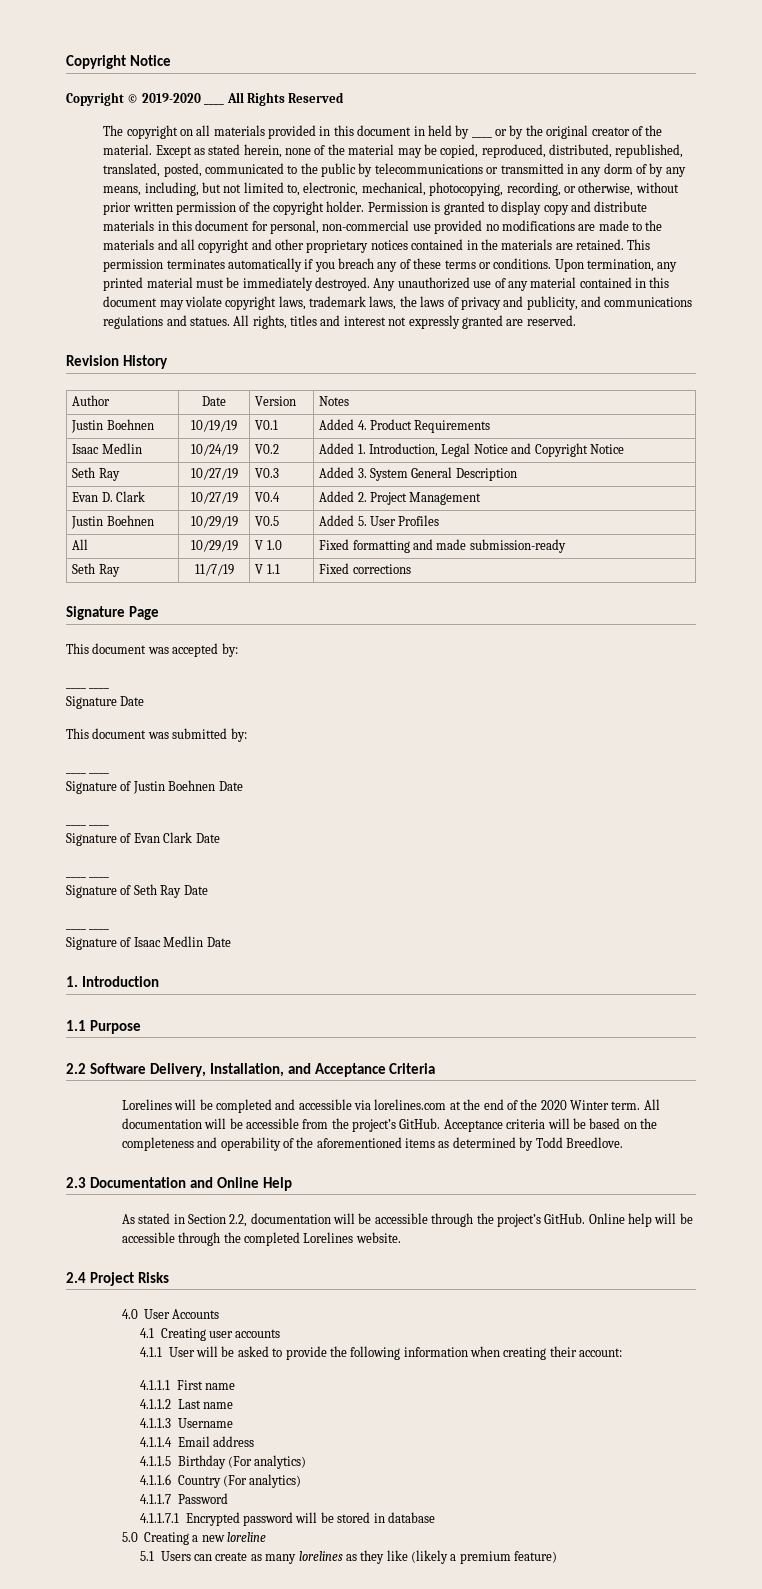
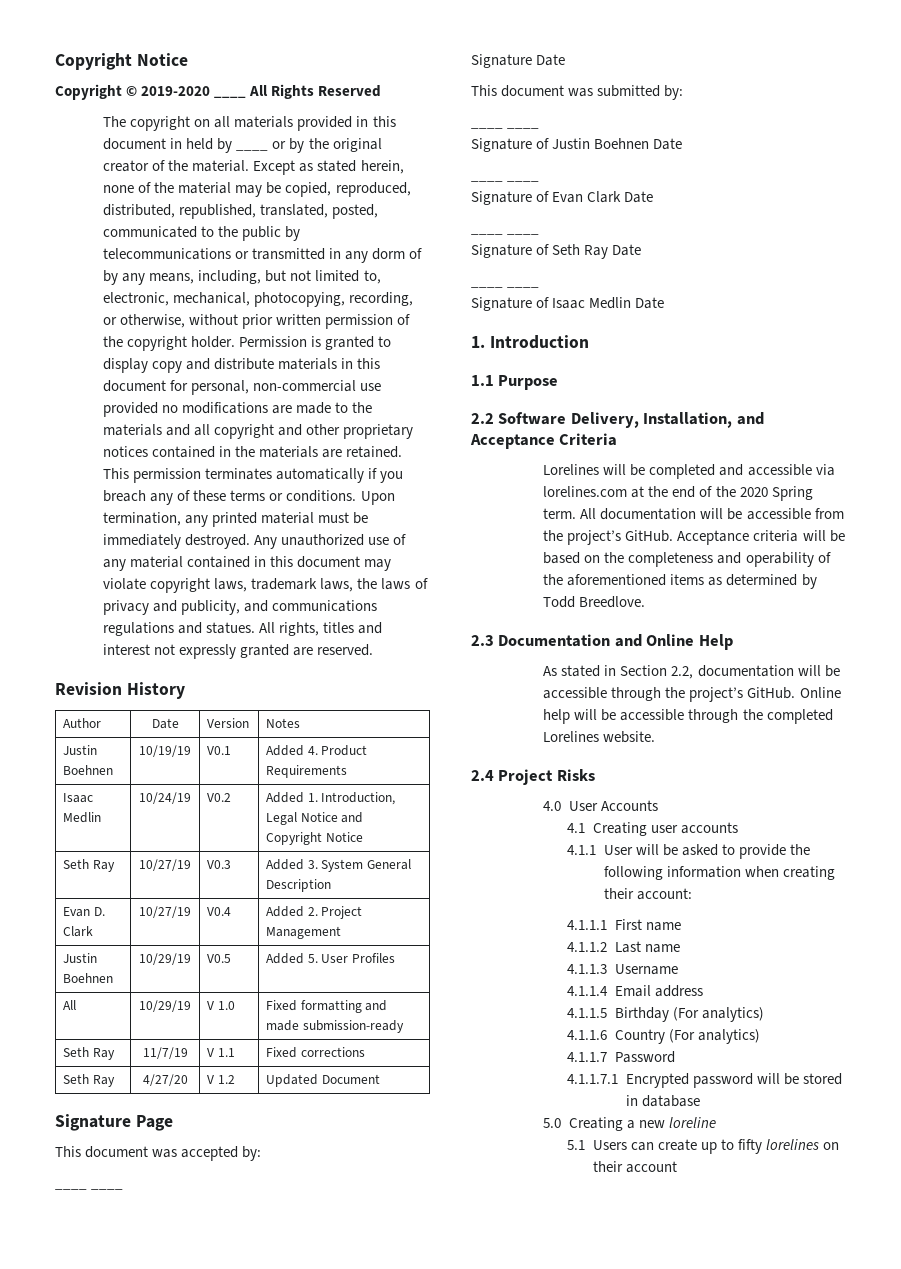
+ Seth Ray | 4/27/20 | V 1.2 | Updated Document
- Lorelines will be completed and accessible via lorelines.com at the end of the 2020 Winter term.
+ Lorelines will be completed and accessible via lorelines.com at the end of the 2020 Spring term.
- 5.1 Users can create as many lorelines as they like (likely a premium feature)
+ 5.1 Users can create up to fifty lorelines on their account

